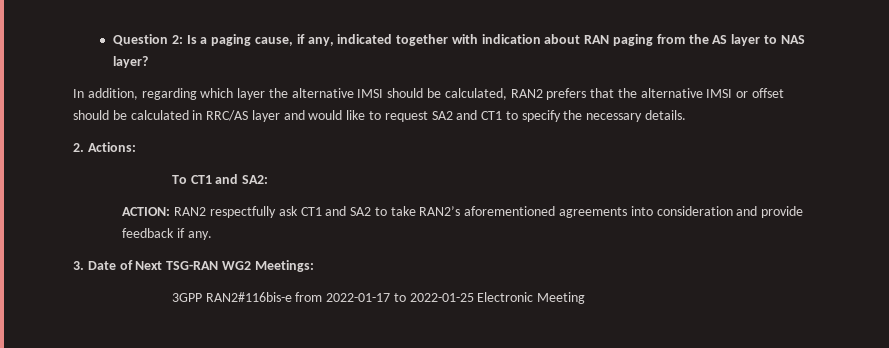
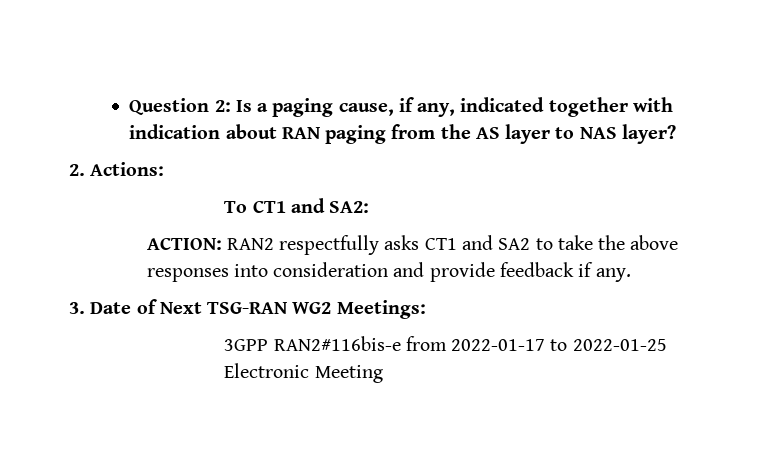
- In addition, regarding which layer the alternative IMSI should be calculated, RAN2 prefers that the alternative IMSI or offset should be calculated in RRC/AS layer and would like to request SA2 and CT1 to specify the necessary details.
- ACTION: RAN2 respectfully ask CT1 and SA2 to take RAN2’s aforementioned agreements into consideration and provide feedback if any.
+ ACTION: RAN2 respectfully asks CT1 and SA2 to take the above responses into consideration and provide feedback if any.

